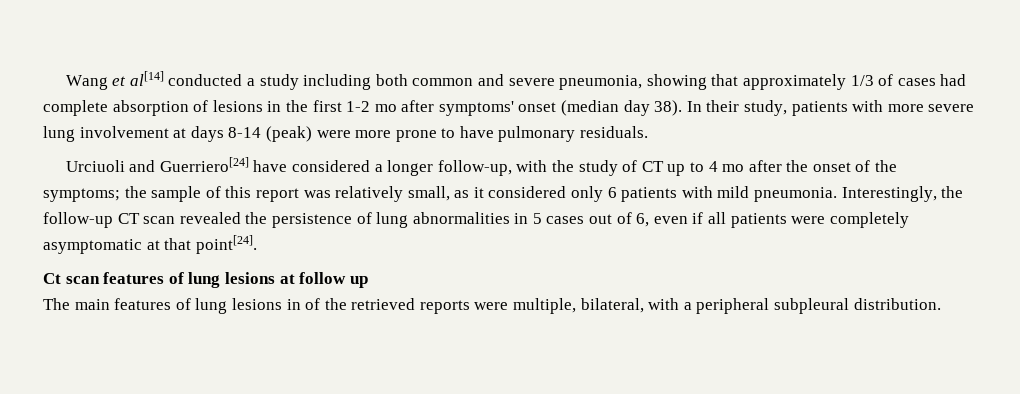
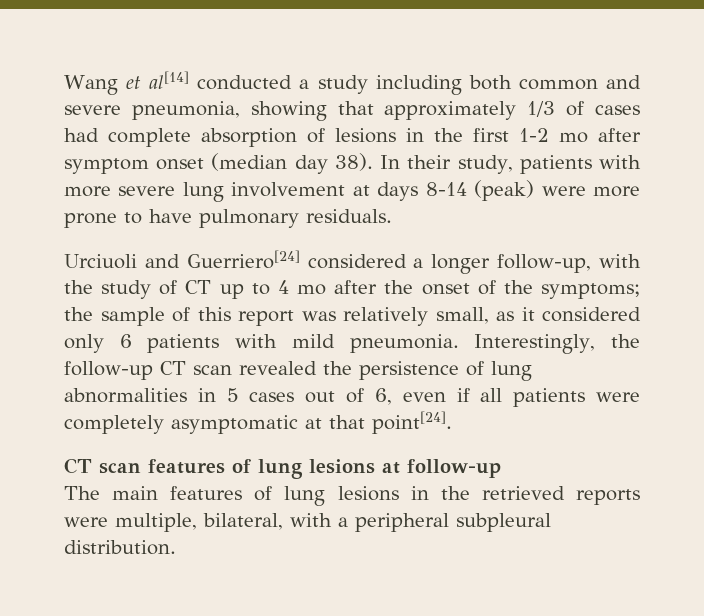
- Wang et al[14] conducted a study including both common and severe pneumonia, showing that approximately 1/3 of cases had complete absorption of lesions in the first 1-2 mo after symptoms' onset (median day 38).
+ Wang et al[14] conducted a study including both common and severe pneumonia, showing that approximately 1/3 of cases had complete absorption of lesions in the first 1-2 mo after symptom onset (median day 38).
- Urciuoli and Guerriero[24] have considered a longer follow-up, with the study of CT up to 4 mo after the onset of the symptoms; the sample of this report was relatively small, as it considered only 6 patients with mild pneumonia.
+ Urciuoli and Guerriero[24] considered a longer follow-up, with the study of CT up to 4 mo after the onset of the symptoms; the sample of this report was relatively small, as it considered only 6 patients with mild pneumonia.
- Ct scan features of lung lesions at follow up
+ CT scan features of lung lesions at follow-up
- The main features of lung lesions in of the retrieved reports were multiple, bilateral, with a peripheral subpleural distribution.
+ The main features of lung lesions in the retrieved reports were multiple, bilateral, with a peripheral subpleural distribution.

